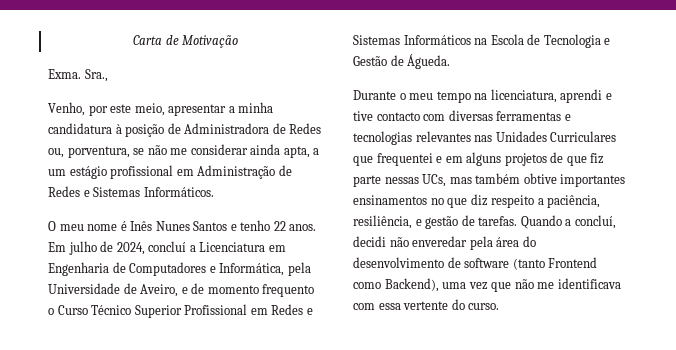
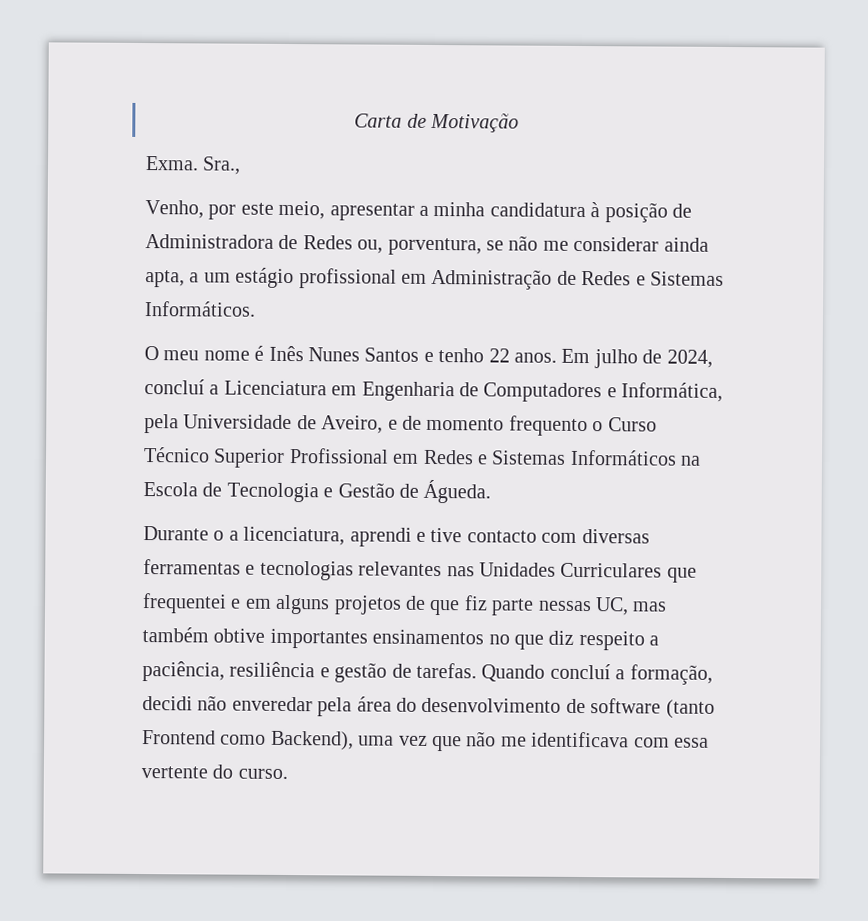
- Durante o meu tempo na licenciatura, aprendi e tive contacto com diversas ferramentas e tecnologias relevantes nas Unidades Curriculares que frequentei e em alguns projetos de que fiz parte nessas UCs, mas também obtive importantes ensinamentos no que diz respeito a paciência, resiliência, e gestão de tarefas.
+ Durante o a licenciatura, aprendi e tive contacto com diversas ferramentas e tecnologias relevantes nas Unidades Curriculares que frequentei e em alguns projetos de que fiz parte nessas UC, mas também obtive importantes ensinamentos no que diz respeito a paciência, resiliência e gestão de tarefas.
- Quando a concluí, decidi não enveredar pela área do desenvolvimento de software (tanto Frontend como Backend), uma vez que não me identificava com essa vertente do curso.
+ Quando concluí a formação, decidi não enveredar pela área do desenvolvimento de software (tanto Frontend como Backend), uma vez que não me identificava com essa vertente do curso.

